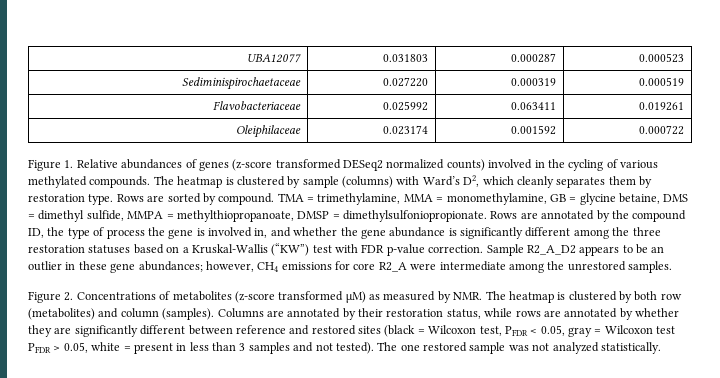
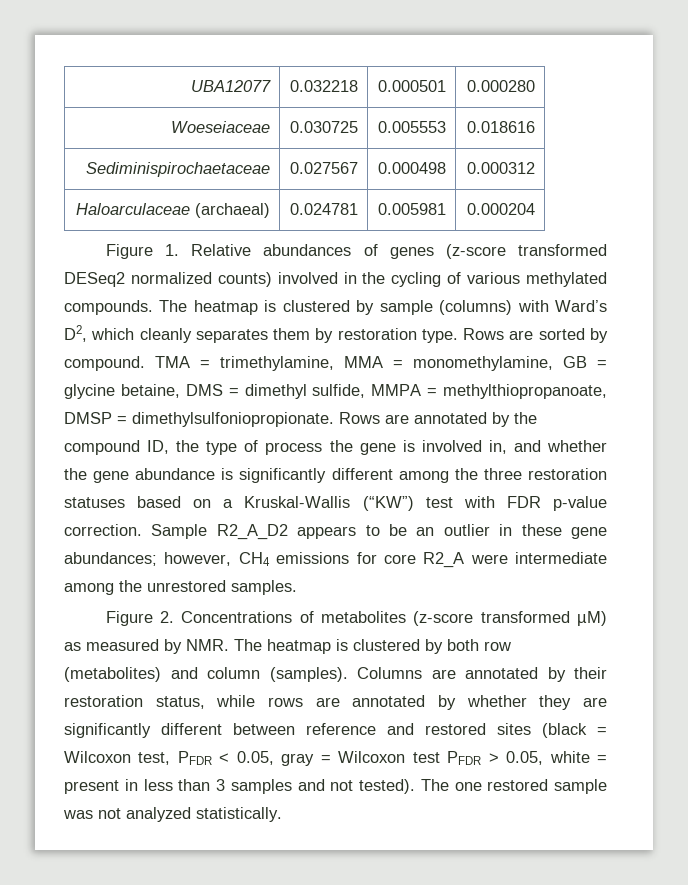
- UBA12077 | 0.031803 | 0.000287 | 0.000523
- Sediminispirochaetaceae | 0.027220 | 0.000319 | 0.000519
- Flavobacteriaceae | 0.025992 | 0.063411 | 0.019261
- Oleiphilaceae | 0.023174 | 0.001592 | 0.000722
+ UBA12077 | 0.032218 | 0.000501 | 0.000280
+ Woeseiaceae | 0.030725 | 0.005553 | 0.018616
+ Sediminispirochaetaceae | 0.027567 | 0.000498 | 0.000312
+ Haloarculaceae (archaeal) | 0.024781 | 0.005981 | 0.000204

